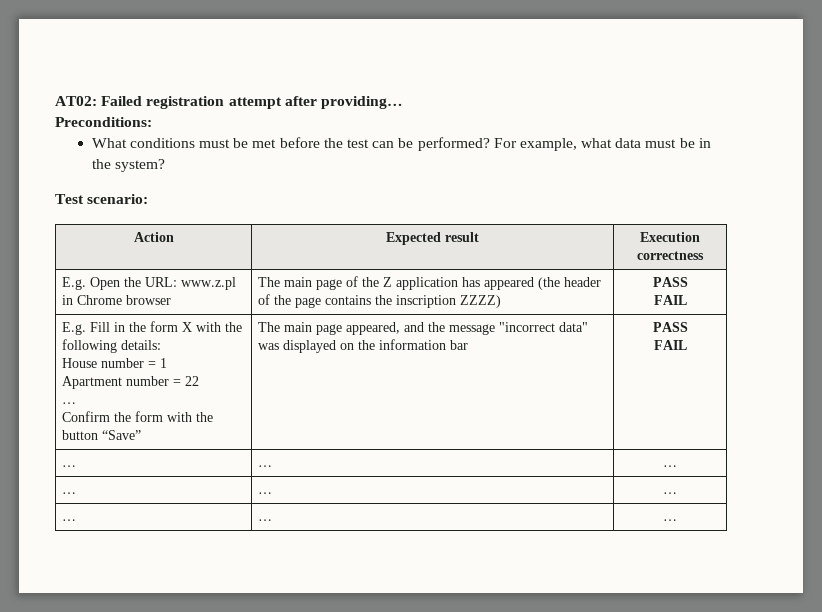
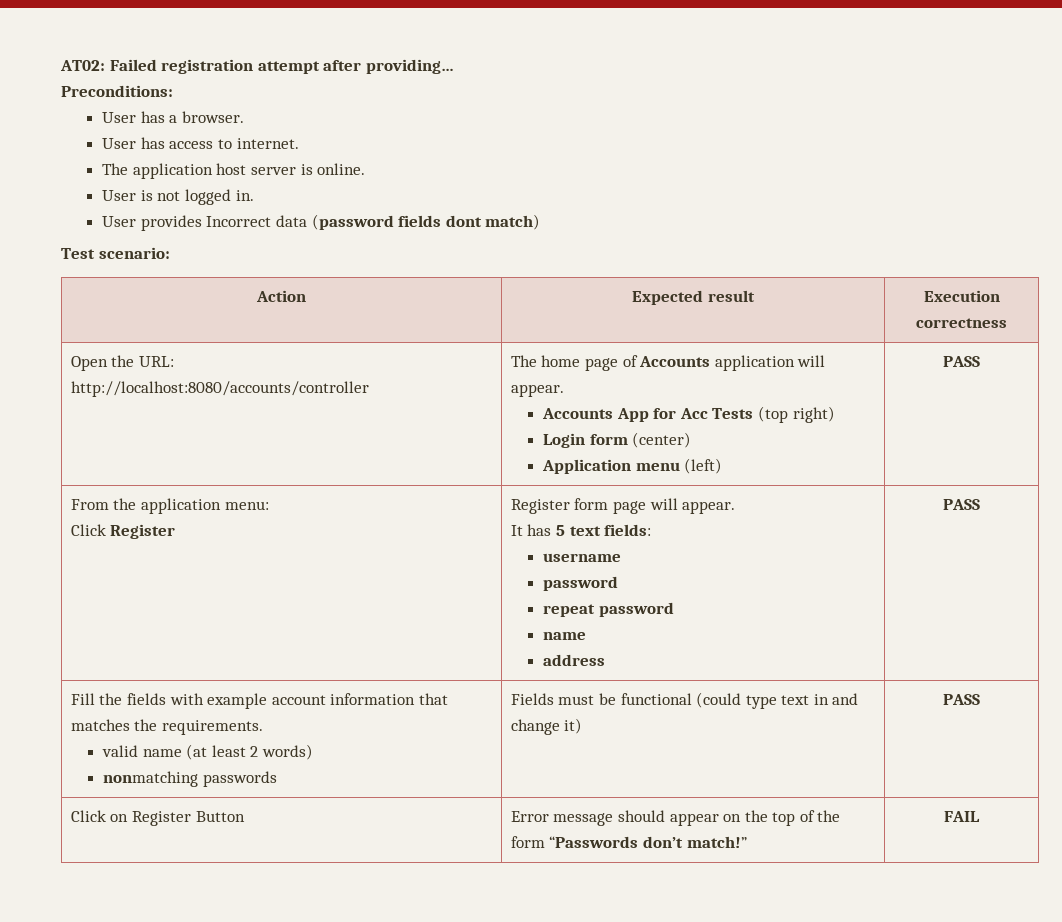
- What conditions must be met before the test can be performed? For example, what data must be in the system?
+ User has a browser.
+ User has access to internet.
+ The application host server is online.
+ User is not logged in.
+ User provides Incorrect data (password fields dont match)
- E.g. Open the URL: www.z.pl in Chrome browser | The main page of the Z application has appeared (the header of the page contains the inscription ZZZZ) | PASS
- FAIL
- E.g. Fill in the form X with the following details:
- House number = 1
- Apartment number = 22
- …
- Confirm the form with the button “Save” | The main page appeared, and the message "incorrect data" was displayed on the information bar | PASS
- FAIL
- … | … | …
- … | … | …
- … | … | …
+ Open the URL:
+ http://localhost:8080/accounts/controller | The home page of Accounts application will appear.
+ Accounts App for Acc Tests (top right)
+ Login form (center)
+ Application menu (left) | PASS
+ From the application menu:
+ Click Register | Register form page will appear.
+ It has 5 text fields:
+ username
+ password
+ repeat password
+ name
+ address | PASS
+ Fill the fields with example account information that matches the requirements.
+ valid name (at least 2 words)
+ nonmatching passwords | Fields must be functional (could type text in and change it) | PASS
+ Click on Register Button | Error message should appear on the top of the form “Passwords don’t match!” | FAIL

